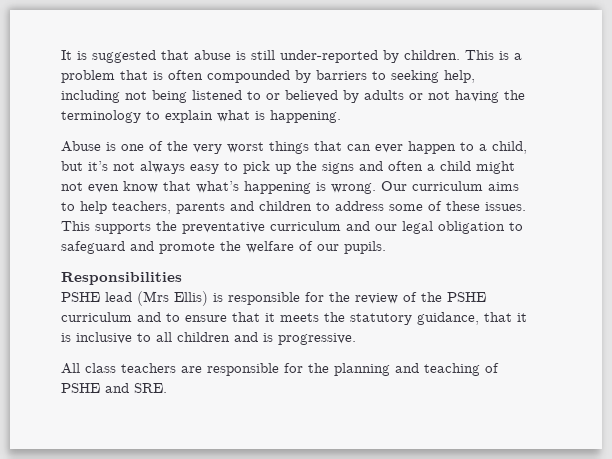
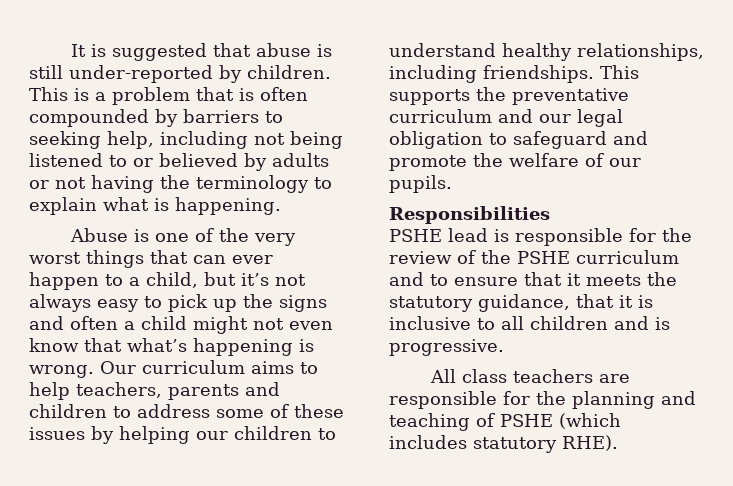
- Our curriculum aims to help teachers, parents and children to address some of these issues.
+ Our curriculum aims to help teachers, parents and children to address some of these issues by helping our children to understand healthy relationships, including friendships.
- PSHE lead (Mrs Ellis) is responsible for the review of the PSHE curriculum and to ensure that it meets the statutory guidance, that it is inclusive to all children and is progressive.
+ PSHE lead is responsible for the review of the PSHE curriculum and to ensure that it meets the statutory guidance, that it is inclusive to all children and is progressive.
- All class teachers are responsible for the planning and teaching of PSHE and SRE.
+ All class teachers are responsible for the planning and teaching of PSHE (which includes statutory RHE).

